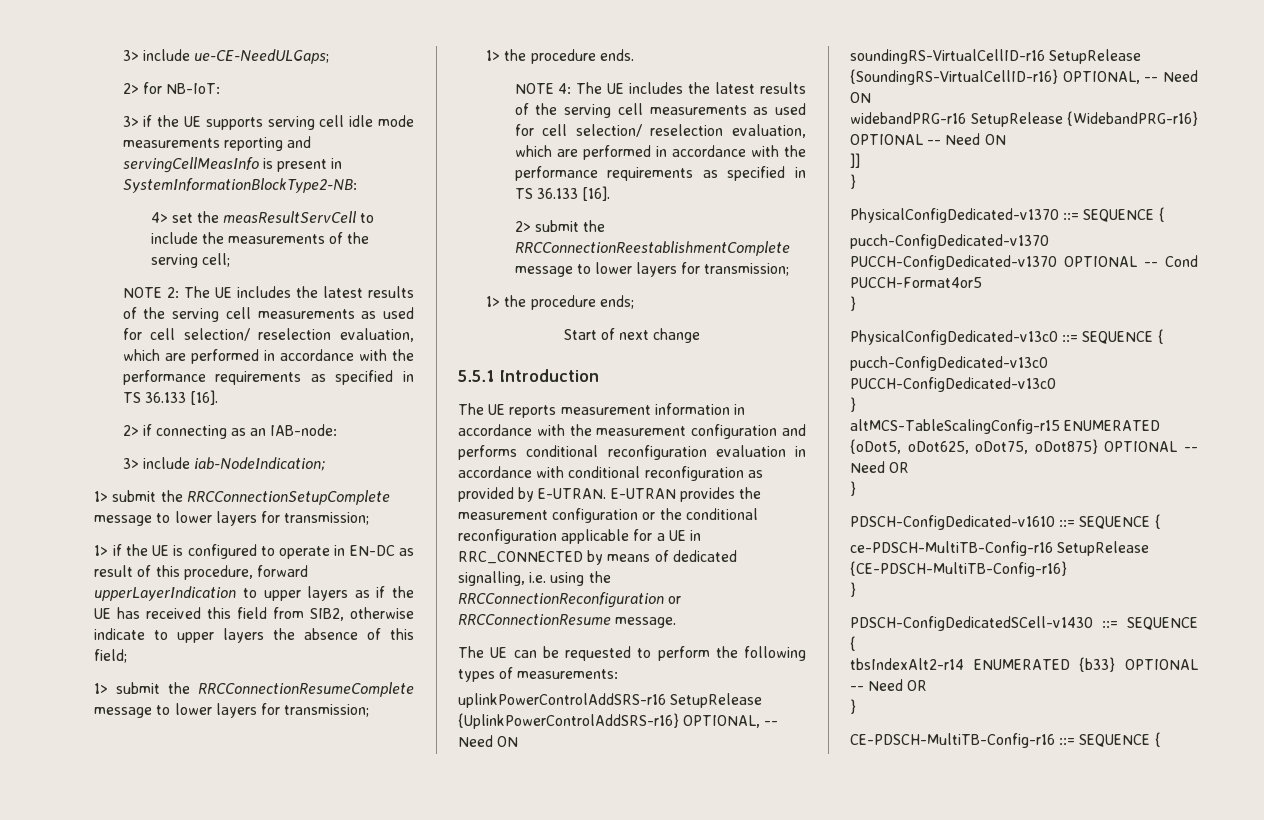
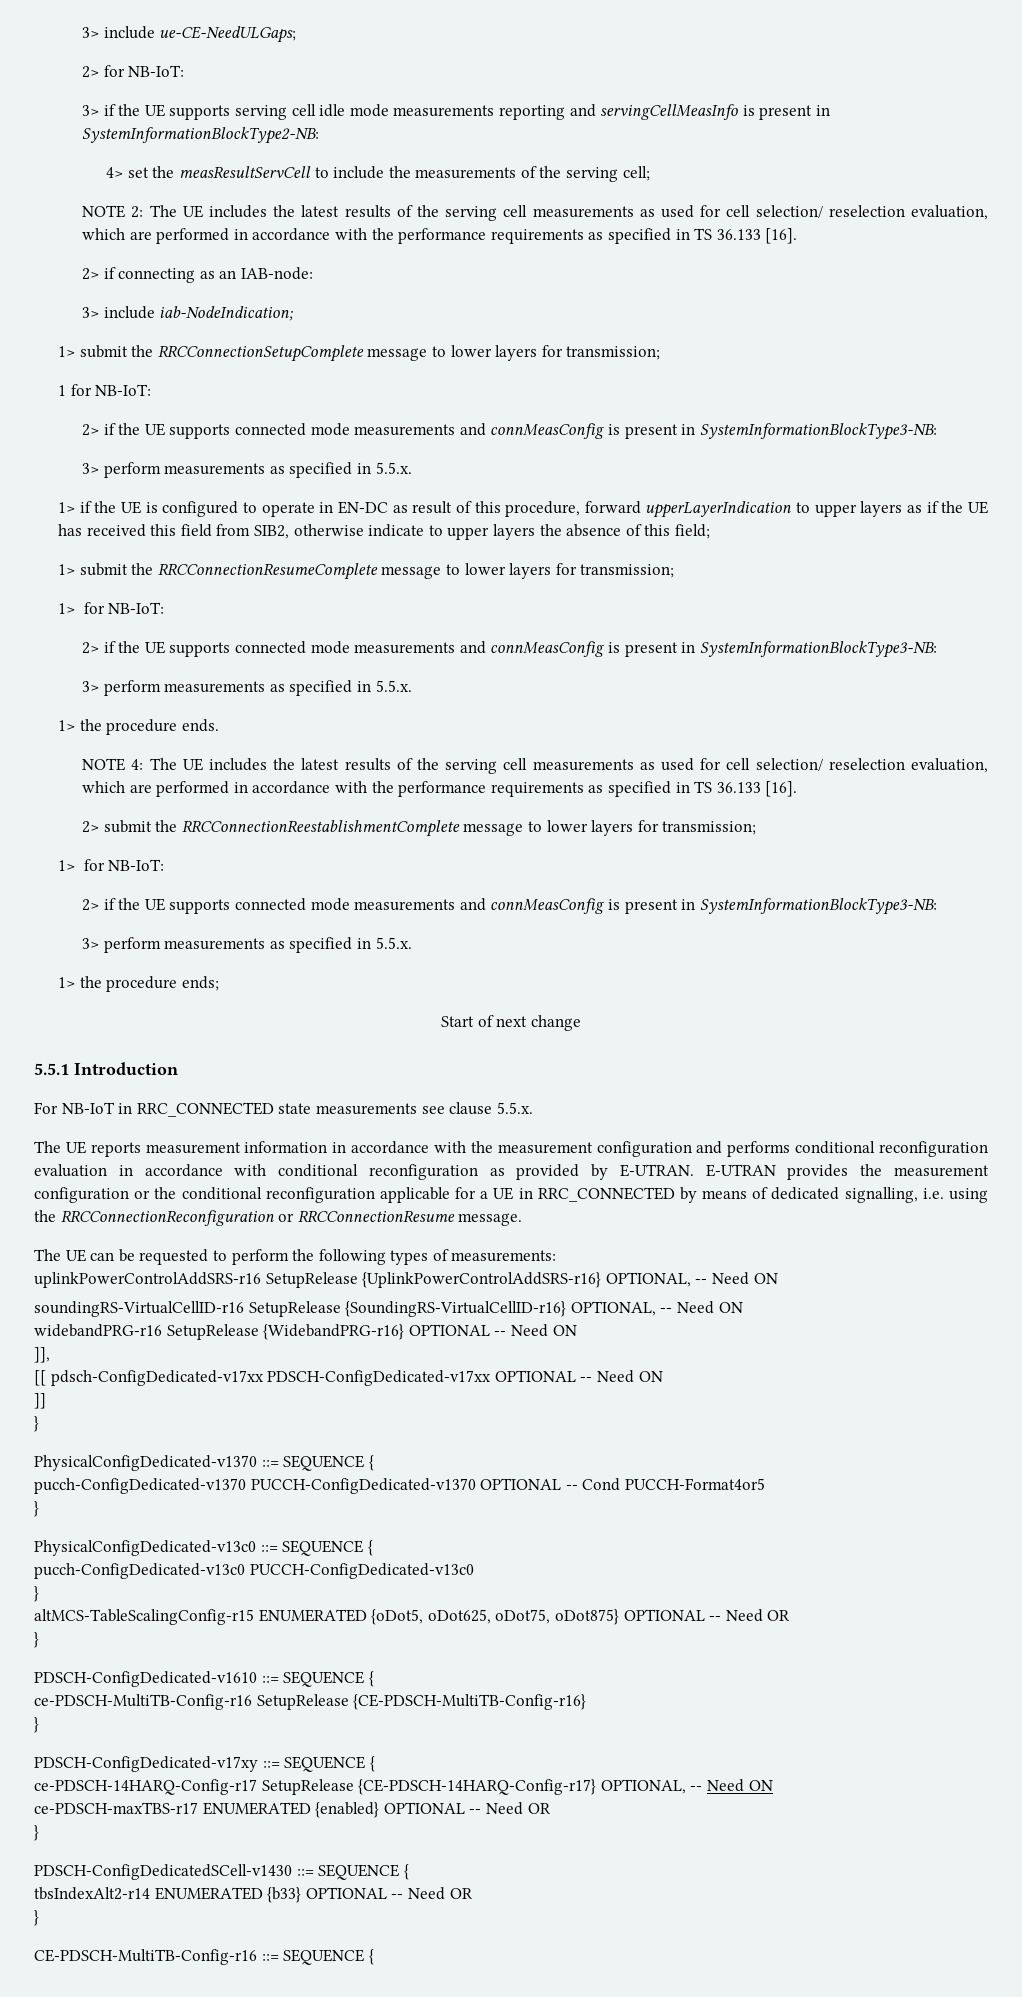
+ 1 for NB-IoT:
+ 2> if the UE supports connected mode measurements and connMeasConfig is present in SystemInformationBlockType3-NB:
+ 3> perform measurements as specified in 5.5.x.
  1> submit the RRCConnectionResumeComplete message to lower layers for transmission;
+ 1> for NB-IoT:
+ 2> if the UE supports connected mode measurements and connMeasConfig is present in SystemInformationBlockType3-NB:
+ 3> perform measurements as specified in 5.5.x.
  2> submit the RRCConnectionReestablishmentComplete message to lower layers for transmission;
+ 1> for NB-IoT:
+ 2> if the UE supports connected mode measurements and connMeasConfig is present in SystemInformationBlockType3-NB:
+ 3> perform measurements as specified in 5.5.x.
+ For NB-IoT in RRC_CONNECTED state measurements see clause 5.5.x.
+ ]],
+ [[ pdsch-ConfigDedicated-v17xx PDSCH-ConfigDedicated-v17xx OPTIONAL -- Need ON
+ PDSCH-ConfigDedicated-v17xy ::= SEQUENCE {
+ ce-PDSCH-14HARQ-Config-r17 SetupRelease {CE-PDSCH-14HARQ-Config-r17} OPTIONAL, -- Need ON
+ ce-PDSCH-maxTBS-r17 ENUMERATED {enabled} OPTIONAL -- Need OR
+ }

